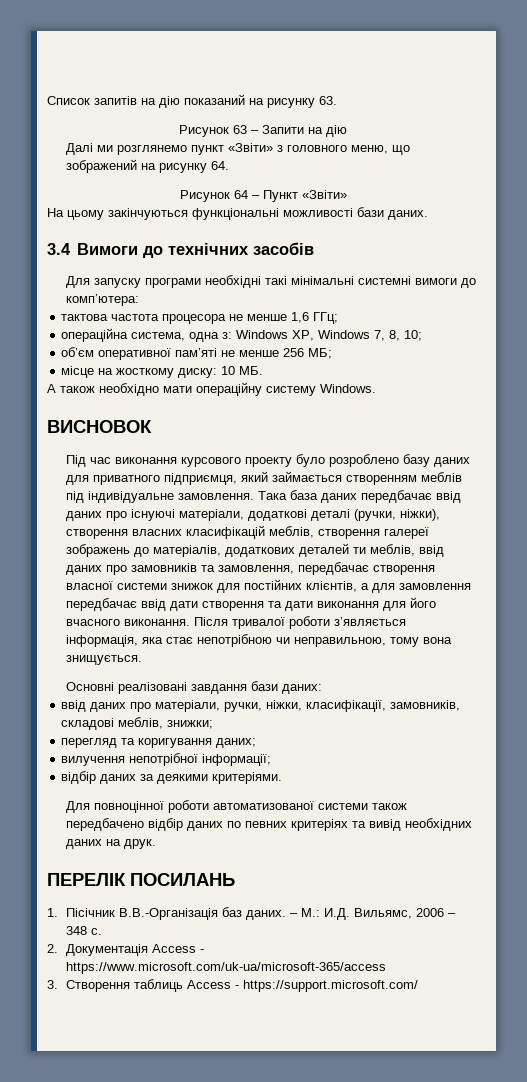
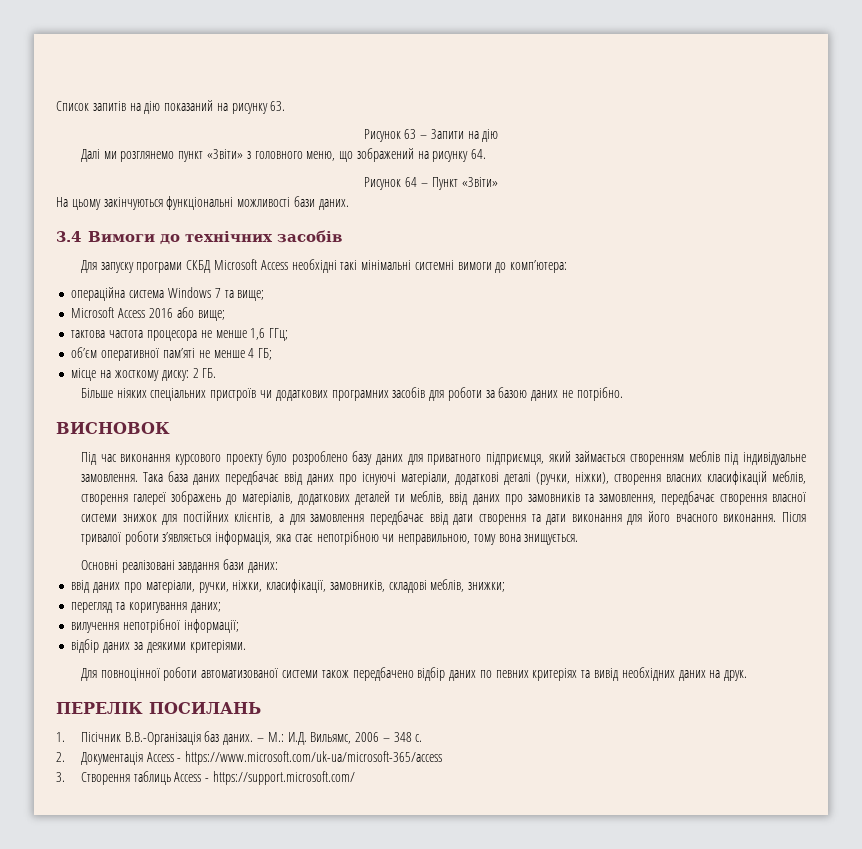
- Для запуску програми необхідні такі мінімальні системні вимоги до комп’ютера:
+ Для запуску програми СКБД Microsoft Access необхідні такі мінімальні системні вимоги до комп’ютера:
+ операційна система Windows 7 та вище;
+ Microsoft Access 2016 або вище;
- операційна система, одна з: Windows XP, Windows 7, 8, 10;
- об’єм оперативної пам’яті не менше 256 МБ;
+ об’єм оперативної пам’яті не менше 4 ГБ;
- місце на жосткому диску: 10 МБ.
- А також необхідно мати операційну систему Windows.
+ місце на жосткому диску: 2 ГБ.
+ Більше ніяких спеціальних пристроїв чи додаткових програмних засобів для роботи за базою даних не потрібно.

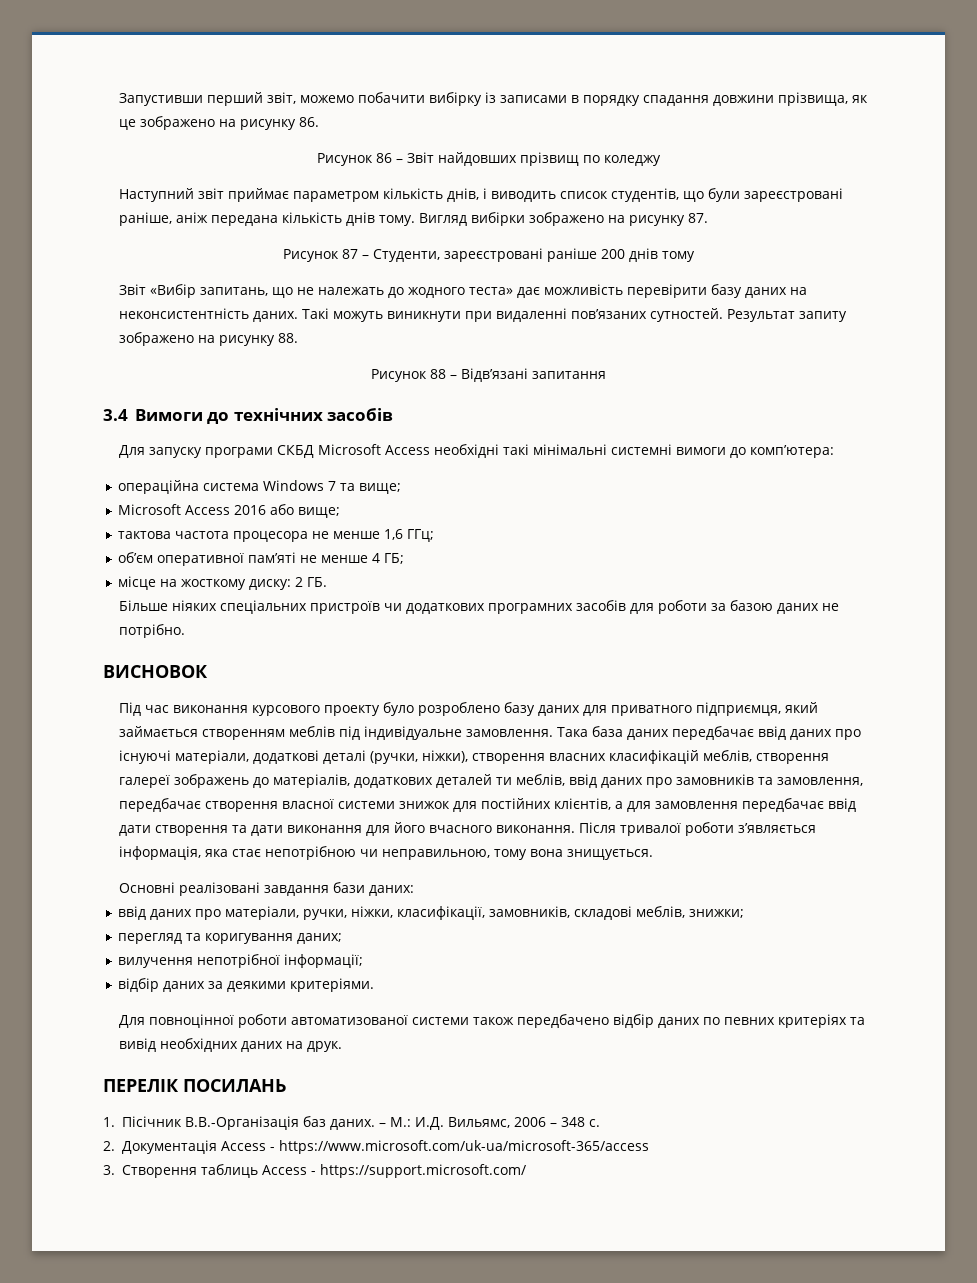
- Список запитів на дію показаний на рисунку 63.
- Рисунок 63 – Запити на дію
- Далі ми розглянемо пункт «Звіти» з головного меню, що зображений на рисунку 64.
- Рисунок 64 – Пункт «Звіти»
- На цьому закінчуються функціональні можливості бази даних.
+ Запустивши перший звіт, можемо побачити вибірку із записами в порядку спадання довжини прізвища, як це зображено на рисунку 86.
+ Рисунок 86 – Звіт найдовших прізвищ по коледжу
+ Наступний звіт приймає параметром кількість днів, і виводить список студентів, що були зареєстровані раніше, аніж передана кількість днів тому. Вигляд вибірки зображено на рисунку 87.
+ Рисунок 87 – Студенти, зареєстровані раніше 200 днів тому
+ Звіт «Вибір запитань, що не належать до жодного теста» дає можливість перевірити базу даних на неконсистентність даних. Такі можуть виникнути при видаленні пов’язаних сутностей. Результат запиту зображено на рисунку 88.
+ Рисунок 88 – Відв’язані запитання

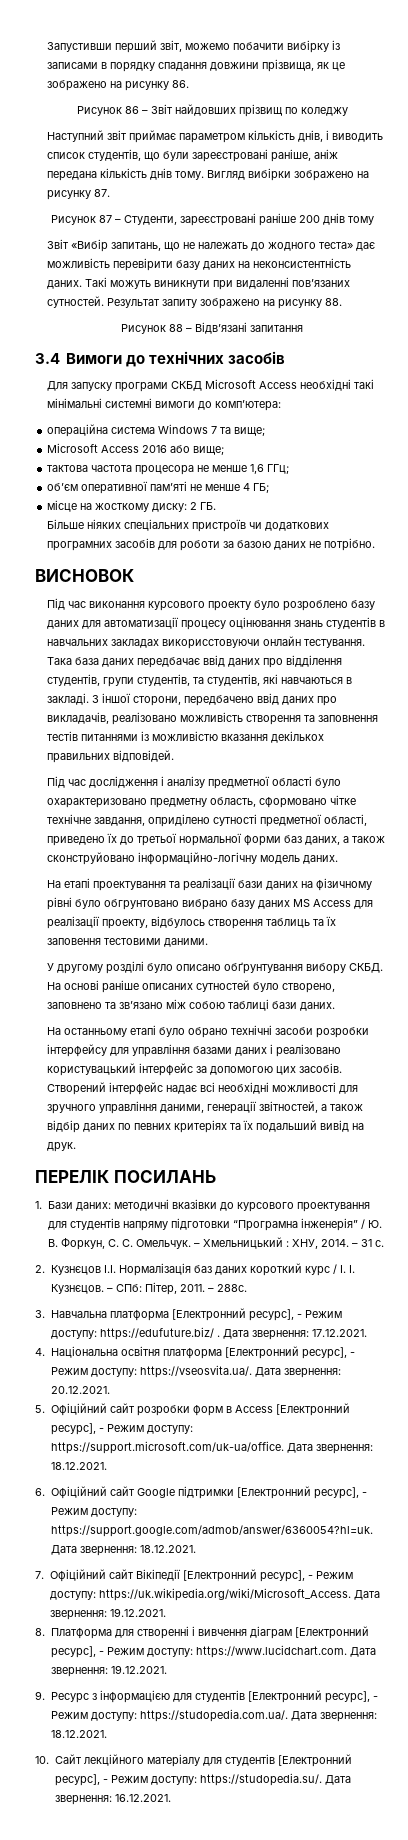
- Під час виконання курсового проекту було розроблено базу даних для приватного підприємця, який займається створенням меблів під індивідуальне замовлення.
+ Під час виконання курсового проекту було розроблено базу даних для автоматизації процесу оцінювання знань студентів в навчальних закладах викорисстовуючи онлайн тестування.
- Така база даних передбачає ввід даних про існуючі матеріали, додаткові деталі (ручки, ніжки), створення власних класифікацій меблів, створення галереї зображень до матеріалів, додаткових деталей ти меблів, ввід даних про замовників та замовлення, передбачає створення власної системи знижок для постійних клієнтів, а для замовлення передбачає ввід дати створення та дати виконання для його вчасного виконання. Після тривалої роботи з’являється інформація, яка стає непотрібною чи неправильною, тому вона знищується.
- Основні реалізовані завдання бази даних:
- ввід даних про матеріали, ручки, ніжки, класифікації, замовників, складові меблів, знижки;
- перегляд та коригування даних;
- вилучення непотрібної інформації;
- відбір даних за деякими критеріями.
- Для повноцінної роботи автоматизованої системи також передбачено відбір даних по певних критеріях та вивід необхідних даних на друк.
+ Така база даних передбачає ввід даних про відділення студентів, групи студентів, та студентів, які навчаються в закладі. З іншої сторони, передбачено ввід даних про викладачів, реалізовано можливість створення та заповнення тестів питаннями із можливістю вказання декількох правильних відповідей.
+ Під час дослідження і аналізу предметної області було охарактеризовано предметну область, сформовано чітке технічне завдання, оприділено сутності предметної області, приведено їх до третьої нормальної форми баз даних, а також сконструйовано інформаційно-логічну модель даних.
+ На етапі проектування та реалізації бази даних на фізичному рівні було обгрунтовано вибрано базу даних MS Access для реалізації проекту, відбулось створення таблиць та їх заповення тестовими даними.
+ У другому розділі було описано обґрунтування вибору СКБД. На основі раніше описаних сутностей було створено, заповнено та зв’язано між собою таблиці бази даних.
+ На останньому етапі було обрано технічні засоби розробки інтерфейсу для управління базами даних і реалізовано користувацький інтерфейс за допомогою цих засобів. Створений інтерфейс надає всі необхідні можливості для зручного управління даними, генерації звітностей, а також відбір даних по певних критеріях та їх подальший вивід на друк.
- 1. Пісічник В.В.-Організація баз даних. – М.: И.Д. Вильямс, 2006 – 348 с.
- 2. Документація Access - https://www.microsoft.com/uk-ua/microsoft-365/access
- 3. Створення таблиць Access - https://support.microsoft.com/
+ 1. Бази даних: методичні вказівки до курсового проектування для студентів напряму підготовки “Програмна інженерія” / Ю. В. Форкун, С. С. Омельчук. – Хмельницький : ХНУ, 2014. – 31 с.
+ 2. Кузнєцов І.І. Нормалізація баз даних короткий курс / І. І. Кузнєцов. – СПб: Пітер, 2011. – 288с.
+ 3. Навчальна платформа [Електронний ресурс], - Режим доступу: https://edufuture.biz/ . Дата звернення: 17.12.2021.
+ 4. Національна освітня платформа [Електронний ресурс], - Режим доступу: https://vseosvita.ua/. Дата звернення: 20.12.2021.
+ 5. Офіційний сайт розробки форм в Access [Електронний ресурс], - Режим доступу: https://support.microsoft.com/uk-ua/office. Дата звернення: 18.12.2021.
+ 6. Офіційний сайт Google підтримки [Електронний ресурс], - Режим доступу: https://support.google.com/admob/answer/6360054?hl=uk. Дата звернення: 18.12.2021.
+ 7. Офіційний сайт Вікіпедії [Електронний ресурс], - Режим доступу: https://uk.wikipedia.org/wiki/Microsoft_Access. Дата звернення: 19.12.2021.
+ 8. Платформа для створенні і вивчення діаграм [Електронний ресурс], - Режим доступу: https://www.lucidchart.com. Дата звернення: 19.12.2021.
+ 9. Ресурс з інформацією для студентів [Електронний ресурс], - Режим доступу: https://studopedia.com.ua/. Дата звернення: 18.12.2021.
+ 10. Сайт лекційного матеріалу для студентів [Електронний ресурс], - Режим доступу: https://studopedia.su/. Дата звернення: 16.12.2021.

